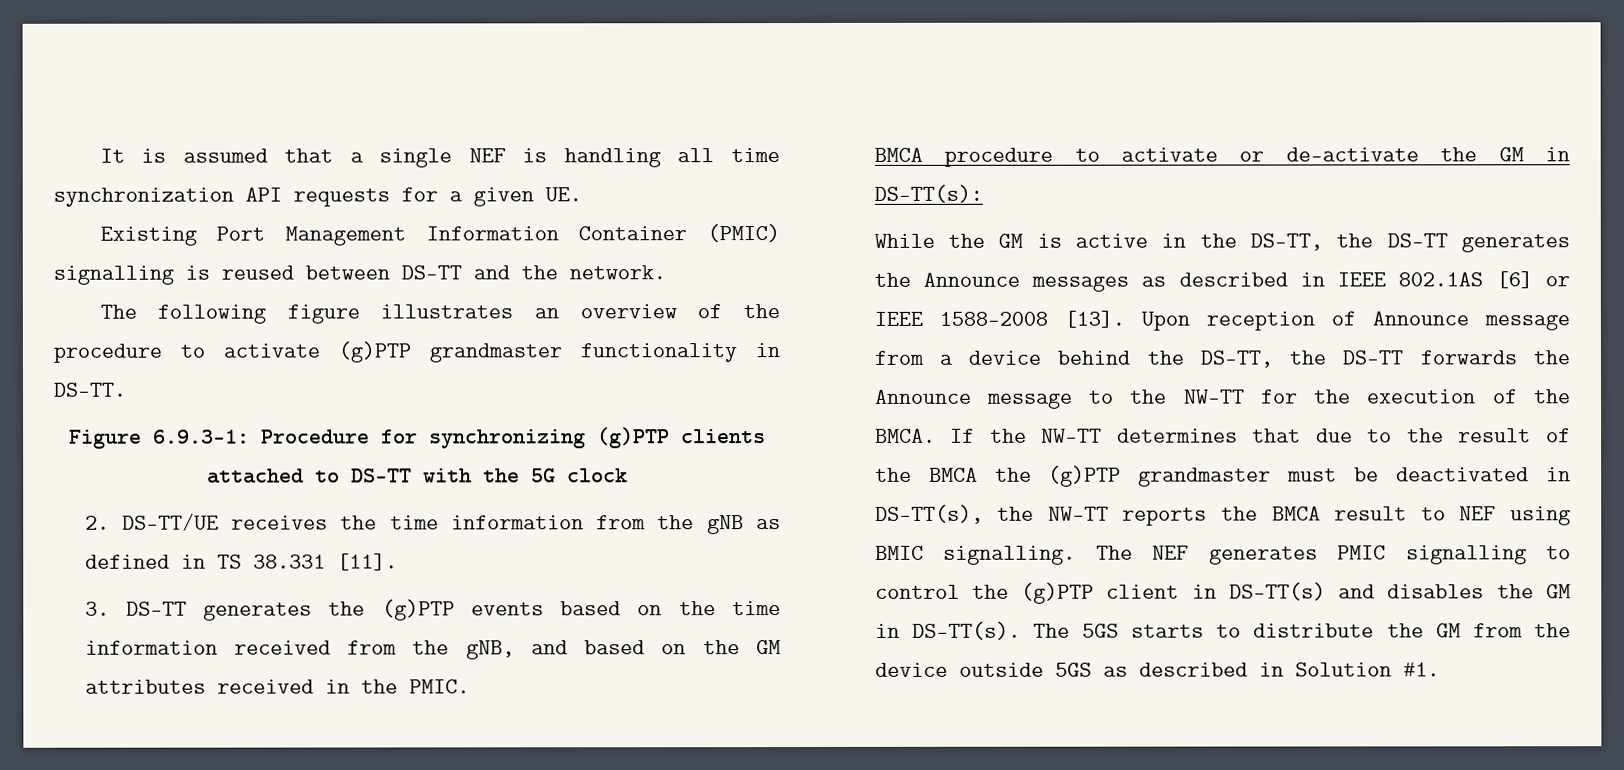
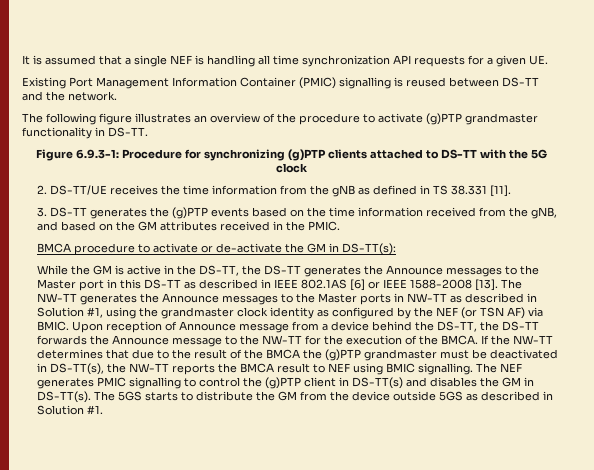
- While the GM is active in the DS-TT, the DS-TT generates the Announce messages as described in IEEE 802.1AS [6] or IEEE 1588-2008 [13].
+ While the GM is active in the DS-TT, the DS-TT generates the Announce messages to the Master port in this DS-TT as described in IEEE 802.1AS [6] or IEEE 1588-2008 [13].
+ The NW-TT generates the Announce messages to the Master ports in NW-TT as described in Solution #1, using the grandmaster clock identity as configured by the NEF (or TSN AF) via BMIC.

